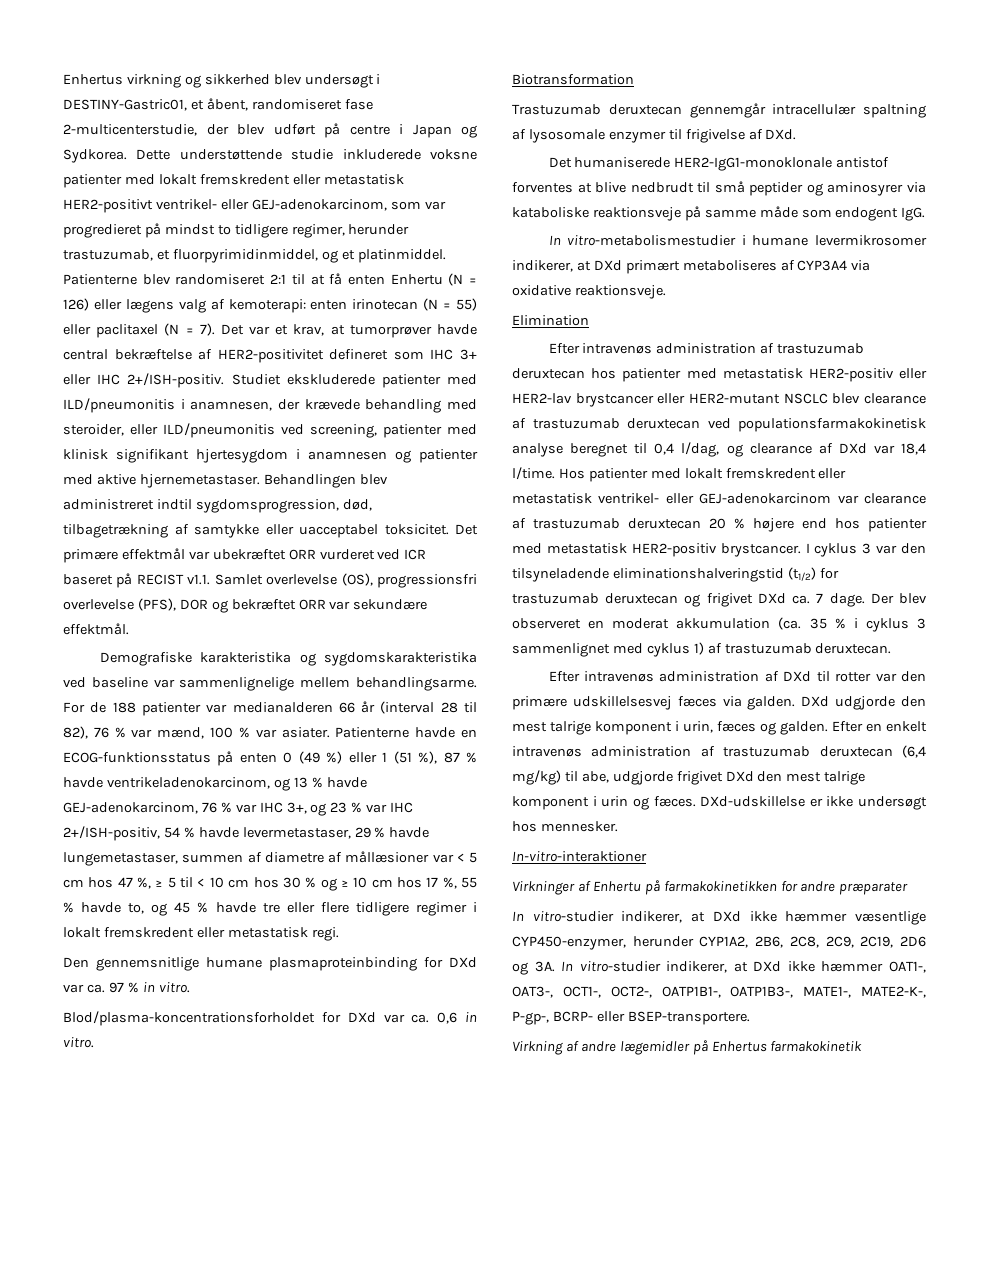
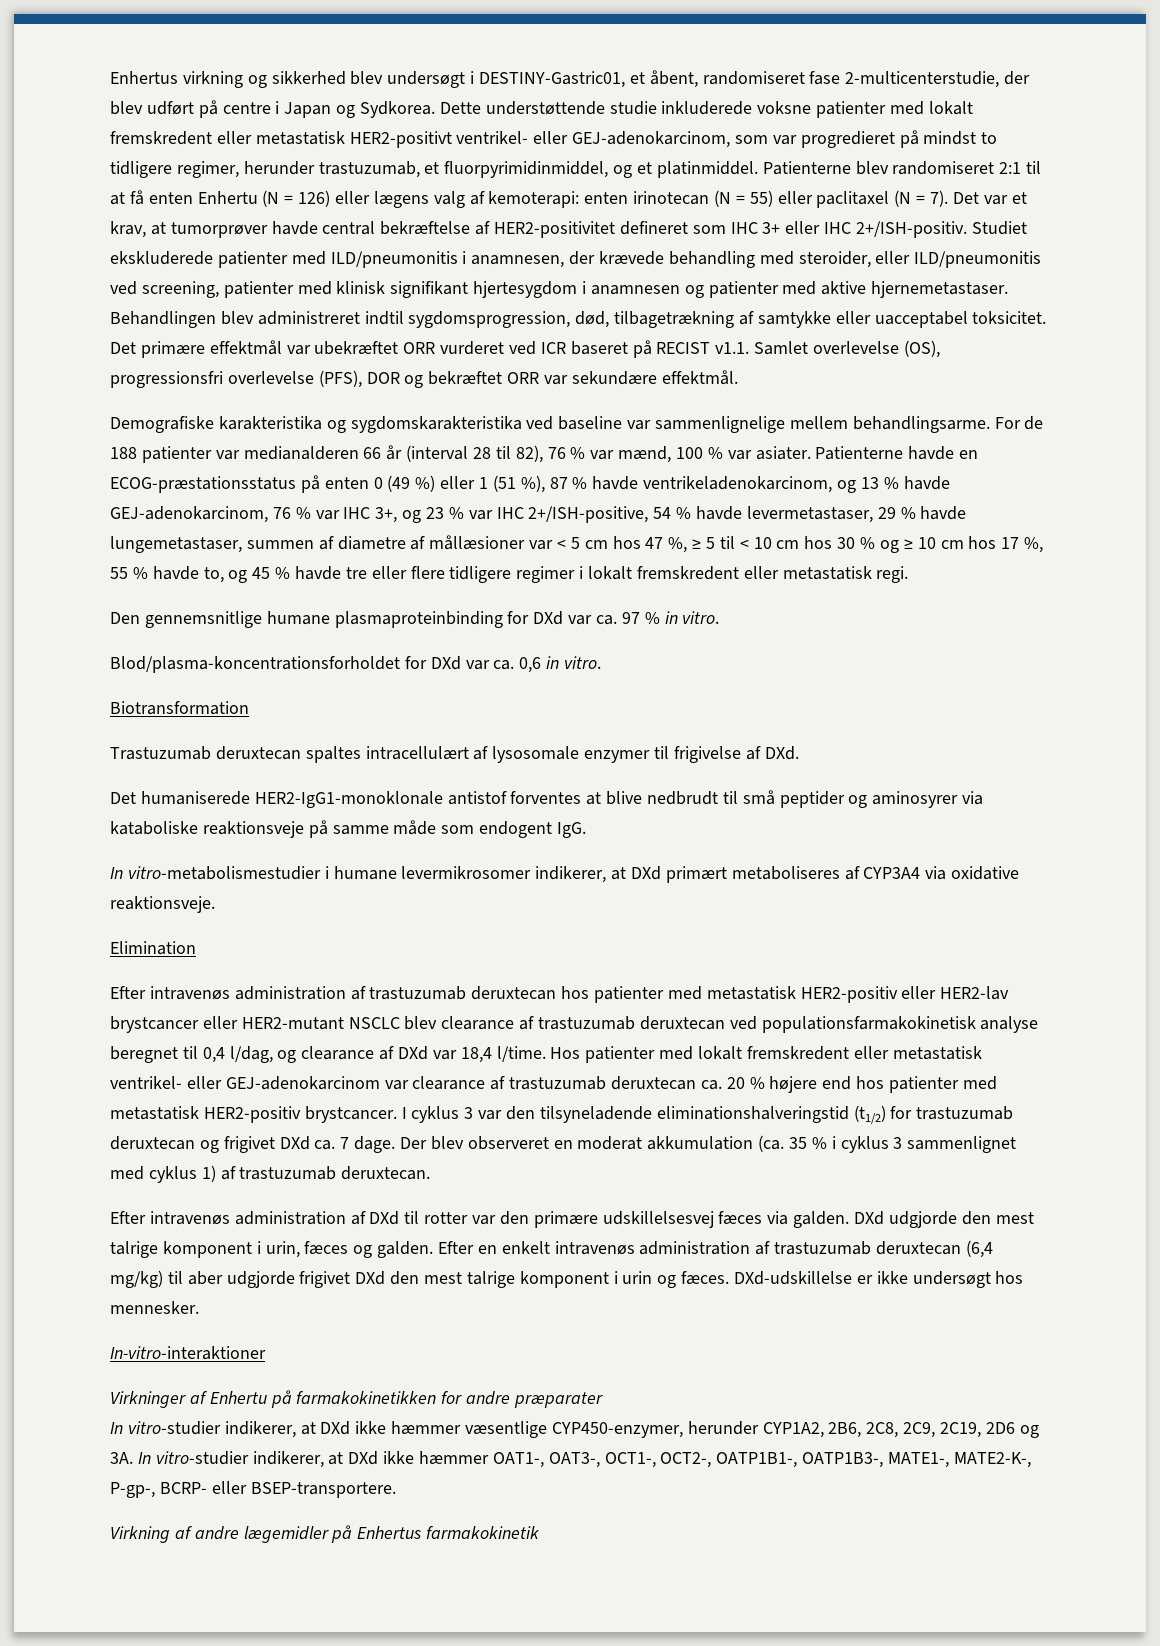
- Patienterne havde en ECOG-funktionsstatus på enten 0 (49 %) eller 1 (51 %), 87 % havde ventrikeladenokarcinom, og 13 % havde GEJ-adenokarcinom, 76 % var IHC 3+, og 23 % var IHC 2+/ISH-positiv, 54 % havde levermetastaser, 29 % havde lungemetastaser, summen af diametre af mållæsioner var < 5 cm hos 47 %, ≥ 5 til < 10 cm hos 30 % og ≥ 10 cm hos 17 %, 55 % havde to, og 45 % havde tre eller flere tidligere regimer i lokalt fremskredent eller metastatisk regi.
+ Patienterne havde en ECOG-præstationsstatus på enten 0 (49 %) eller 1 (51 %), 87 % havde ventrikeladenokarcinom, og 13 % havde GEJ-adenokarcinom, 76 % var IHC 3+, og 23 % var IHC 2+/ISH-positive, 54 % havde levermetastaser, 29 % havde lungemetastaser, summen af diametre af mållæsioner var < 5 cm hos 47 %, ≥ 5 til < 10 cm hos 30 % og ≥ 10 cm hos 17 %, 55 % havde to, og 45 % havde tre eller flere tidligere regimer i lokalt fremskredent eller metastatisk regi.
- Trastuzumab deruxtecan gennemgår intracellulær spaltning af lysosomale enzymer til frigivelse af DXd.
+ Trastuzumab deruxtecan spaltes intracellulært af lysosomale enzymer til frigivelse af DXd.
- Hos patienter med lokalt fremskredent eller metastatisk ventrikel- eller GEJ-adenokarcinom var clearance af trastuzumab deruxtecan 20 % højere end hos patienter med metastatisk HER2-positiv brystcancer.
+ Hos patienter med lokalt fremskredent eller metastatisk ventrikel- eller GEJ-adenokarcinom var clearance af trastuzumab deruxtecan ca. 20 % højere end hos patienter med metastatisk HER2-positiv brystcancer.
- Efter en enkelt intravenøs administration af trastuzumab deruxtecan (6,4 mg/kg) til abe, udgjorde frigivet DXd den mest talrige komponent i urin og fæces.
+ Efter en enkelt intravenøs administration af trastuzumab deruxtecan (6,4 mg/kg) til aber udgjorde frigivet DXd den mest talrige komponent i urin og fæces.

